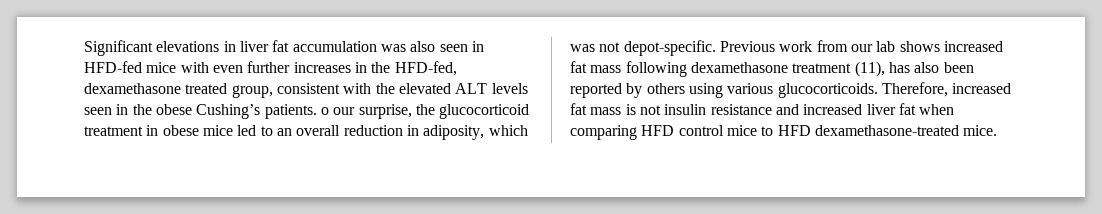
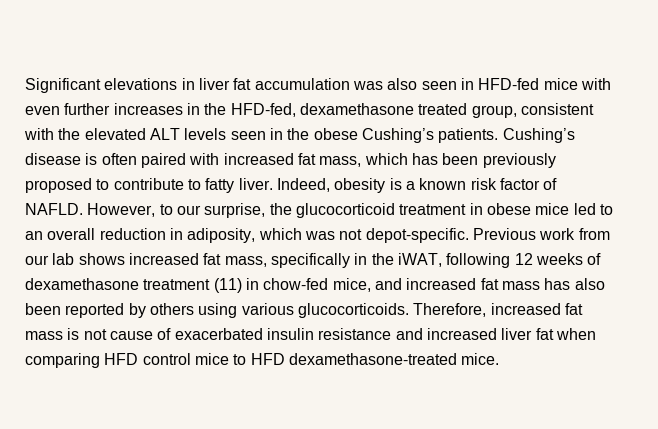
- Significant elevations in liver fat accumulation was also seen in HFD-fed mice with even further increases in the HFD-fed, dexamethasone treated group, consistent with the elevated ALT levels seen in the obese Cushing’s patients. o our surprise, the glucocorticoid treatment in obese mice led to an overall reduction in adiposity, which was not depot-specific.
+ Significant elevations in liver fat accumulation was also seen in HFD-fed mice with even further increases in the HFD-fed, dexamethasone treated group, consistent with the elevated ALT levels seen in the obese Cushing’s patients. Cushing’s disease is often paired with increased fat mass, which has been previously proposed to contribute to fatty liver. Indeed, obesity is a known risk factor of NAFLD. However, to our surprise, the glucocorticoid treatment in obese mice led to an overall reduction in adiposity, which was not depot-specific.
- Previous work from our lab shows increased fat mass following dexamethasone treatment (11), has also been reported by others using various glucocorticoids.
+ Previous work from our lab shows increased fat mass, specifically in the iWAT, following 12 weeks of dexamethasone treatment (11) in chow-fed mice, and increased fat mass has also been reported by others using various glucocorticoids.
- Therefore, increased fat mass is not insulin resistance and increased liver fat when comparing HFD control mice to HFD dexamethasone-treated mice.
+ Therefore, increased fat mass is not cause of exacerbated insulin resistance and increased liver fat when comparing HFD control mice to HFD dexamethasone-treated mice.

